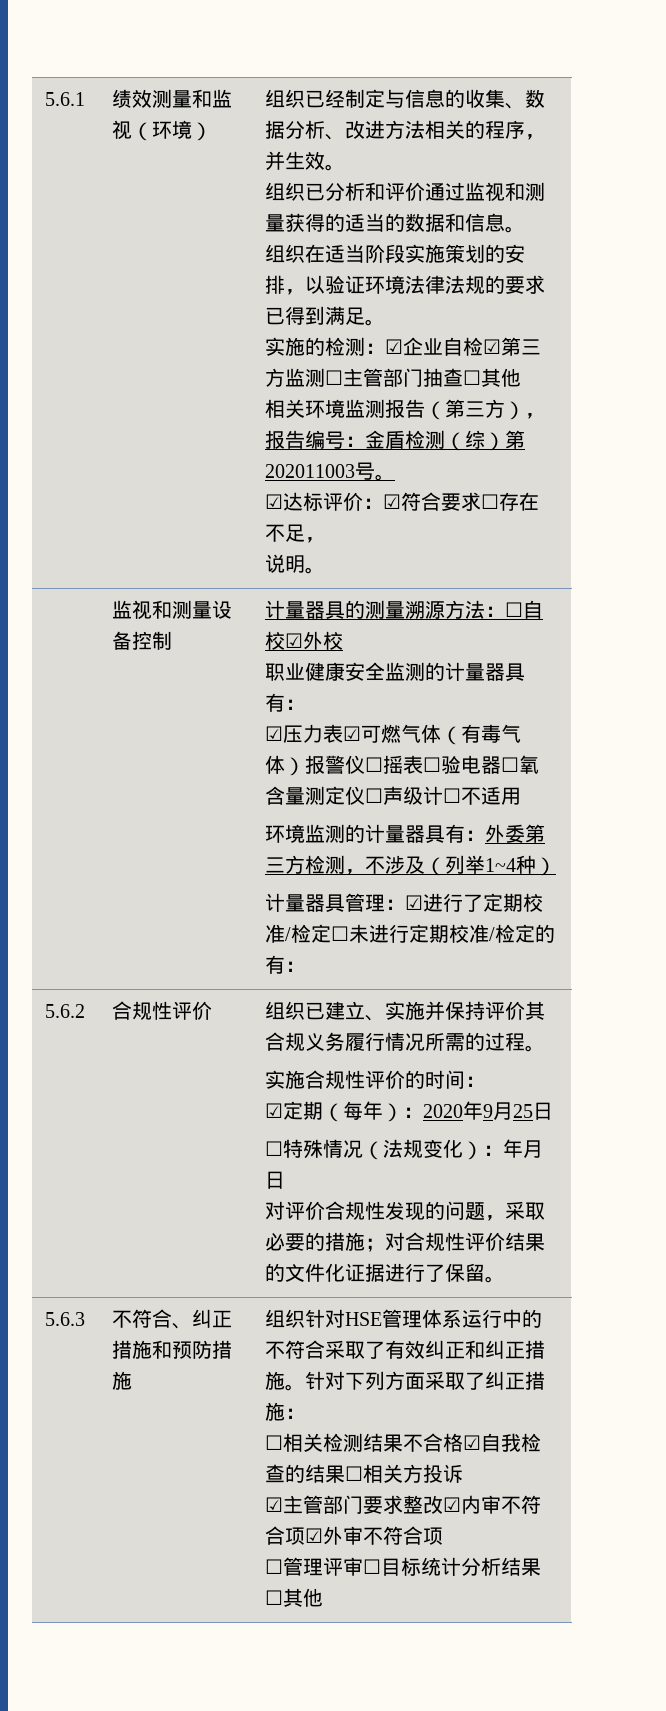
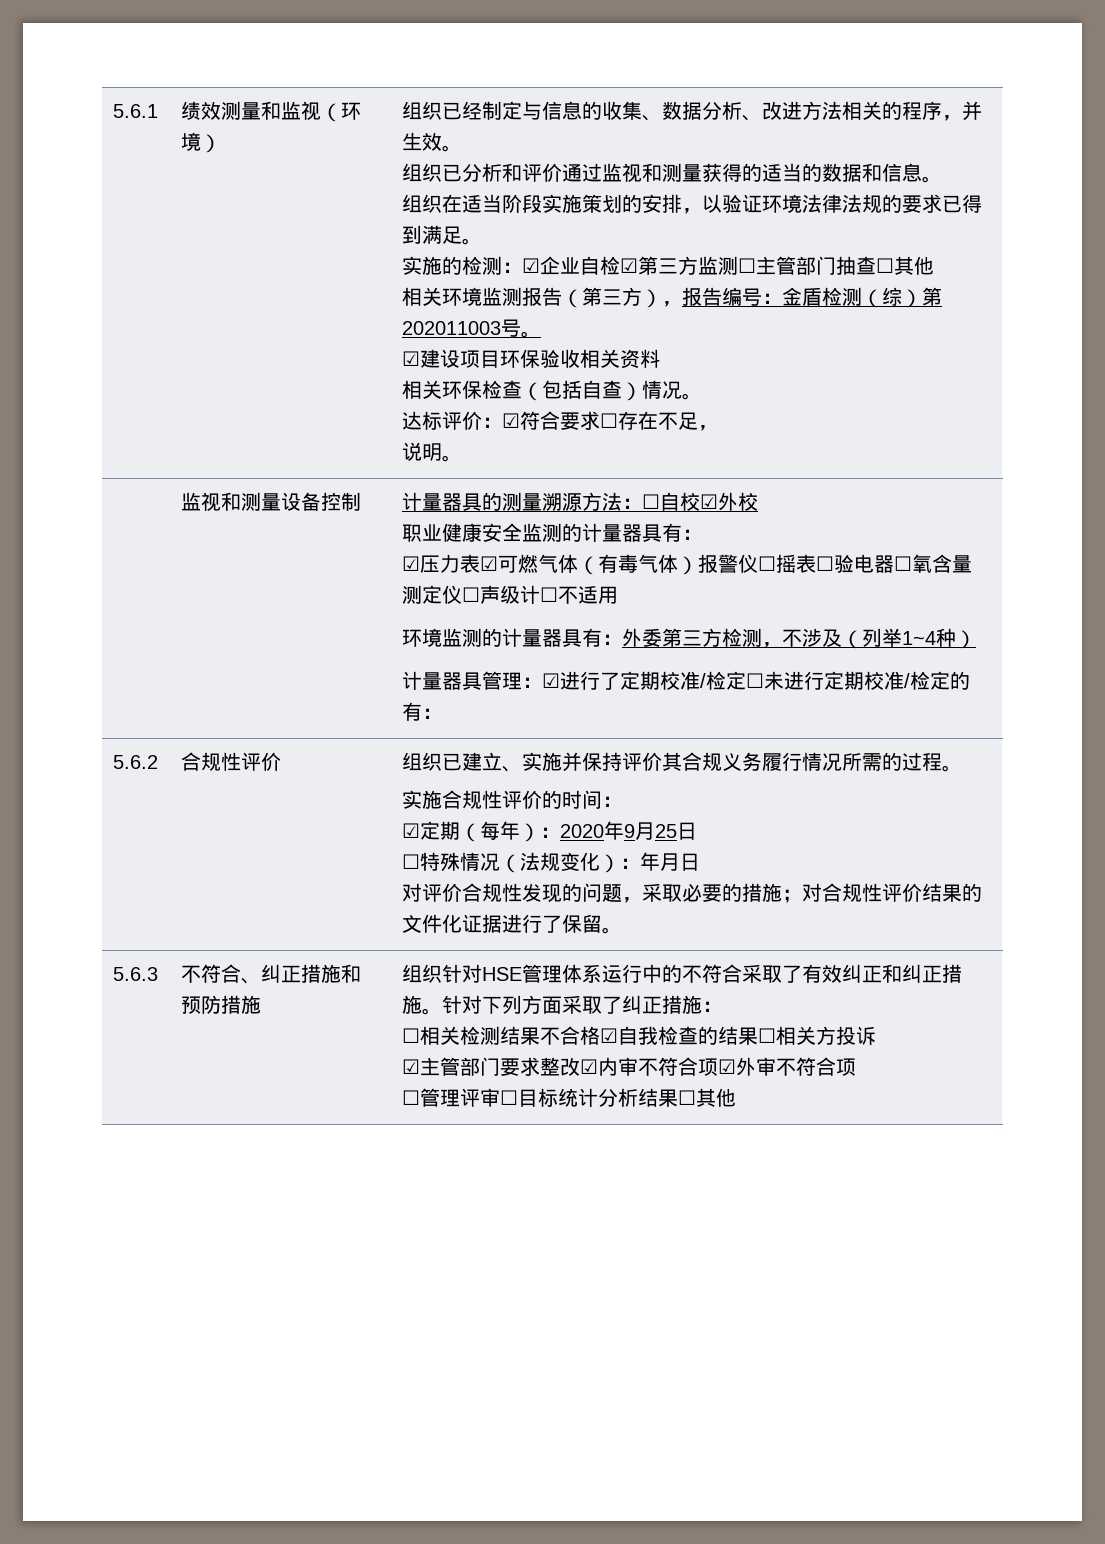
- ☑达标评价：☑符合要求☐存在不足，
+ ☑建设项目环保验收相关资料
+ 相关环保检查（包括自查）情况。
+ 达标评价：☑符合要求☐存在不足，

